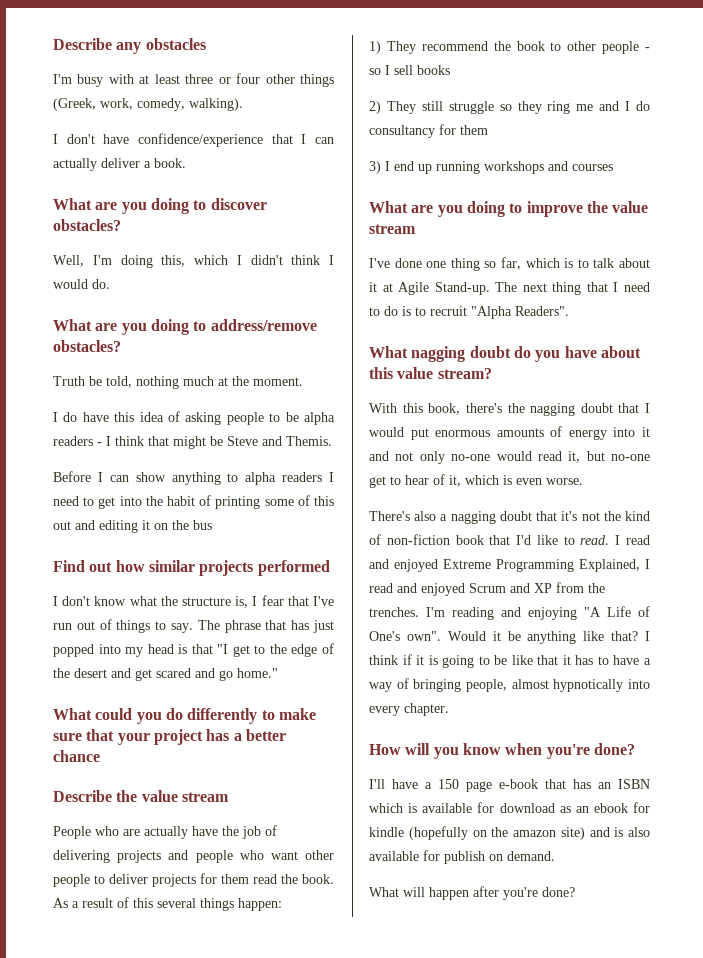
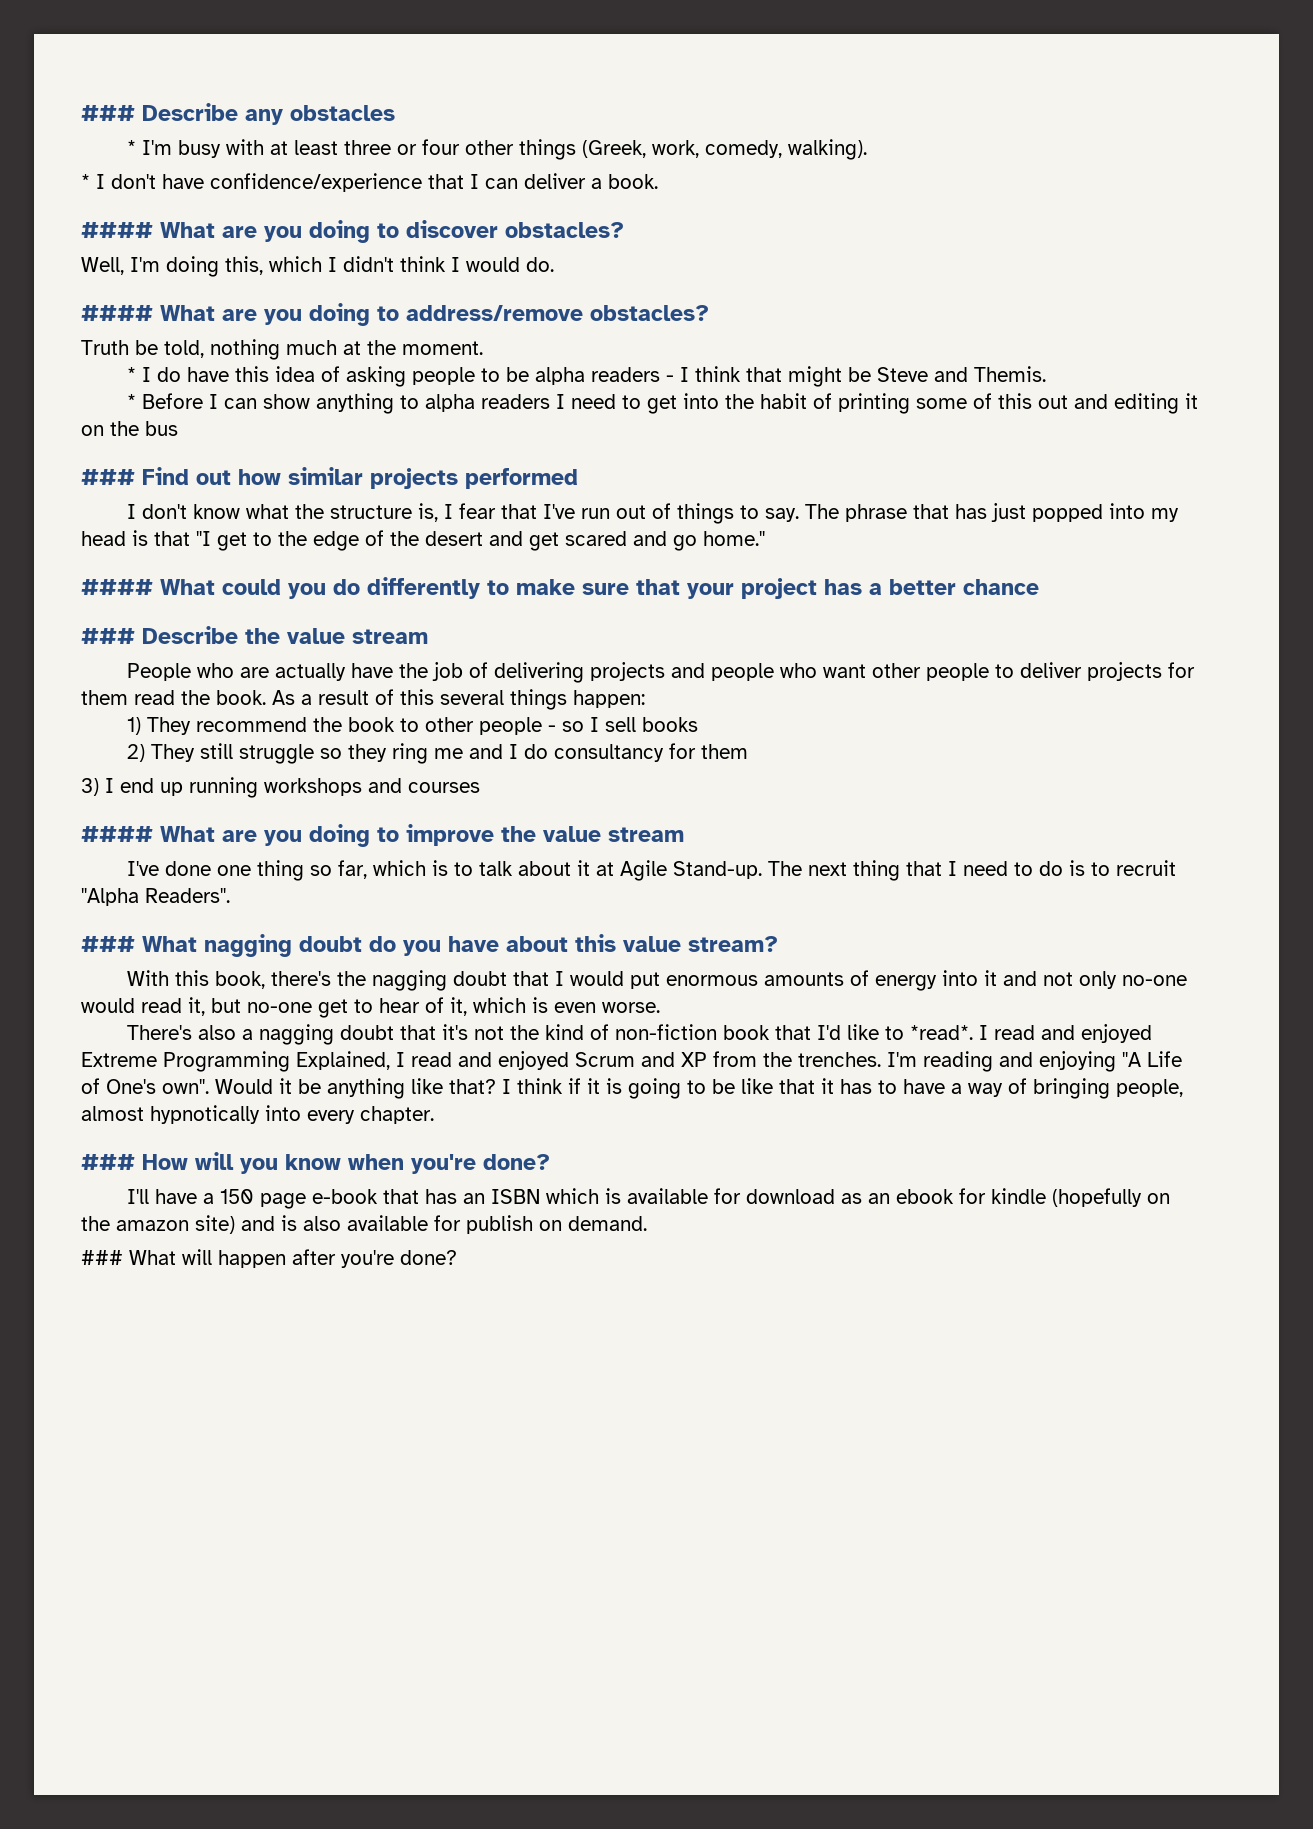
- Describe any obstacles
+ ### Describe any obstacles
- I'm busy with at least three or four other things (Greek, work, comedy, walking).
+ * I'm busy with at least three or four other things (Greek, work, comedy, walking).
- I don't have confidence/experience that I can actually deliver a book.
+ * I don't have confidence/experience that I can deliver a book.
- What are you doing to discover obstacles?
+ #### What are you doing to discover obstacles?
- What are you doing to address/remove obstacles?
+ #### What are you doing to address/remove obstacles?
- I do have this idea of asking people to be alpha readers - I think that might be Steve and Themis.
+ * I do have this idea of asking people to be alpha readers - I think that might be Steve and Themis.
- Before I can show anything to alpha readers I need to get into the habit of printing some of this out and editing it on the bus
+ * Before I can show anything to alpha readers I need to get into the habit of printing some of this out and editing it on the bus
- Find out how similar projects performed
+ ### Find out how similar projects performed
- What could you do differently to make sure that your project has a better chance
+ #### What could you do differently to make sure that your project has a better chance
- Describe the value stream
+ ### Describe the value stream
- What are you doing to improve the value stream
+ #### What are you doing to improve the value stream
- What nagging doubt do you have about this value stream?
+ ### What nagging doubt do you have about this value stream?
- There's also a nagging doubt that it's not the kind of non-fiction book that I'd like to read.
+ There's also a nagging doubt that it's not the kind of non-fiction book that I'd like to *read*.
- How will you know when you're done?
+ ### How will you know when you're done?
- What will happen after you're done?
+ ### What will happen after you're done?

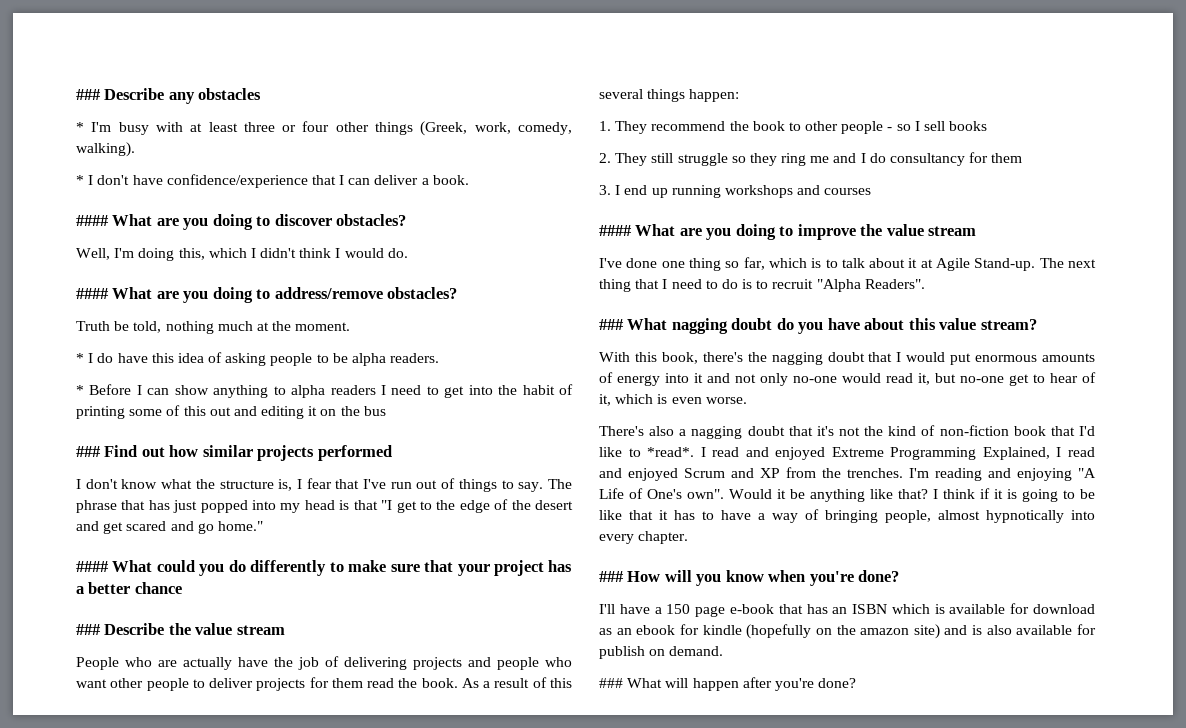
- * I do have this idea of asking people to be alpha readers - I think that might be Steve and Themis.
+ * I do have this idea of asking people to be alpha readers.
- 1) They recommend the book to other people - so I sell books
+ 1. They recommend the book to other people - so I sell books
- 2) They still struggle so they ring me and I do consultancy for them
+ 2. They still struggle so they ring me and I do consultancy for them
- 3) I end up running workshops and courses
+ 3. I end up running workshops and courses

